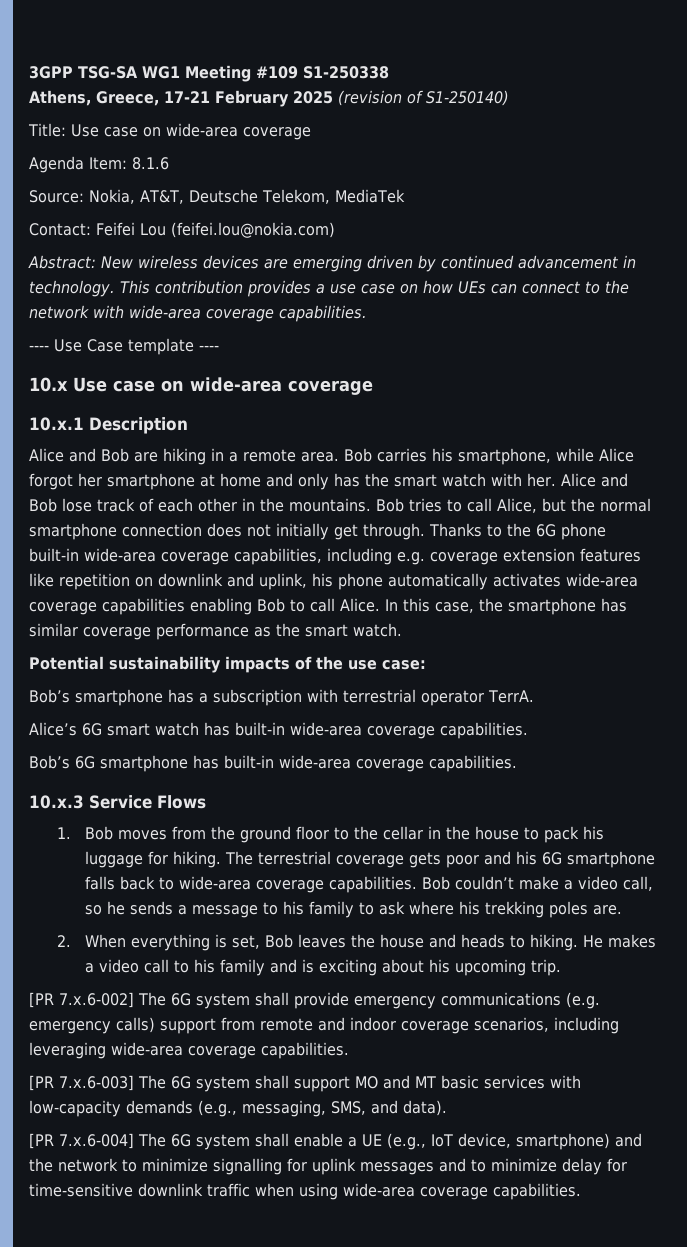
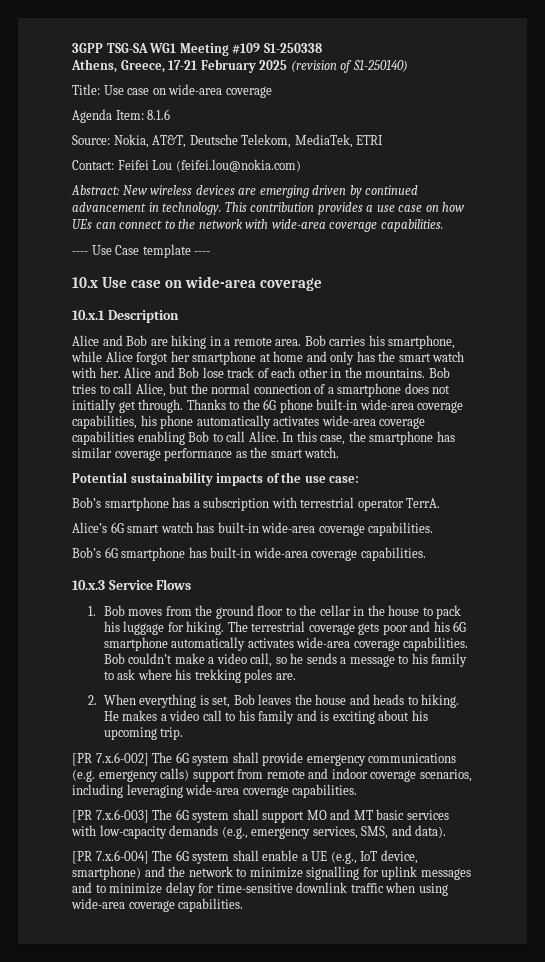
- Source: Nokia, AT&T, Deutsche Telekom, MediaTek
+ Source: Nokia, AT&T, Deutsche Telekom, MediaTek, ETRI
- Bob tries to call Alice, but the normal smartphone connection does not initially get through.
+ Bob tries to call Alice, but the normal connection of a smartphone does not initially get through.
- Thanks to the 6G phone built-in wide-area coverage capabilities, including e.g. coverage extension features like repetition on downlink and uplink, his phone automatically activates wide-area coverage capabilities enabling Bob to call Alice.
+ Thanks to the 6G phone built-in wide-area coverage capabilities, his phone automatically activates wide-area coverage capabilities enabling Bob to call Alice.
- The terrestrial coverage gets poor and his 6G smartphone falls back to wide-area coverage capabilities.
+ The terrestrial coverage gets poor and his 6G smartphone automatically activates wide-area coverage capabilities.
- [PR 7.x.6-003] The 6G system shall support MO and MT basic services with low-capacity demands (e.g., messaging, SMS, and data).
+ [PR 7.x.6-003] The 6G system shall support MO and MT basic services with low-capacity demands (e.g., emergency services, SMS, and data).

